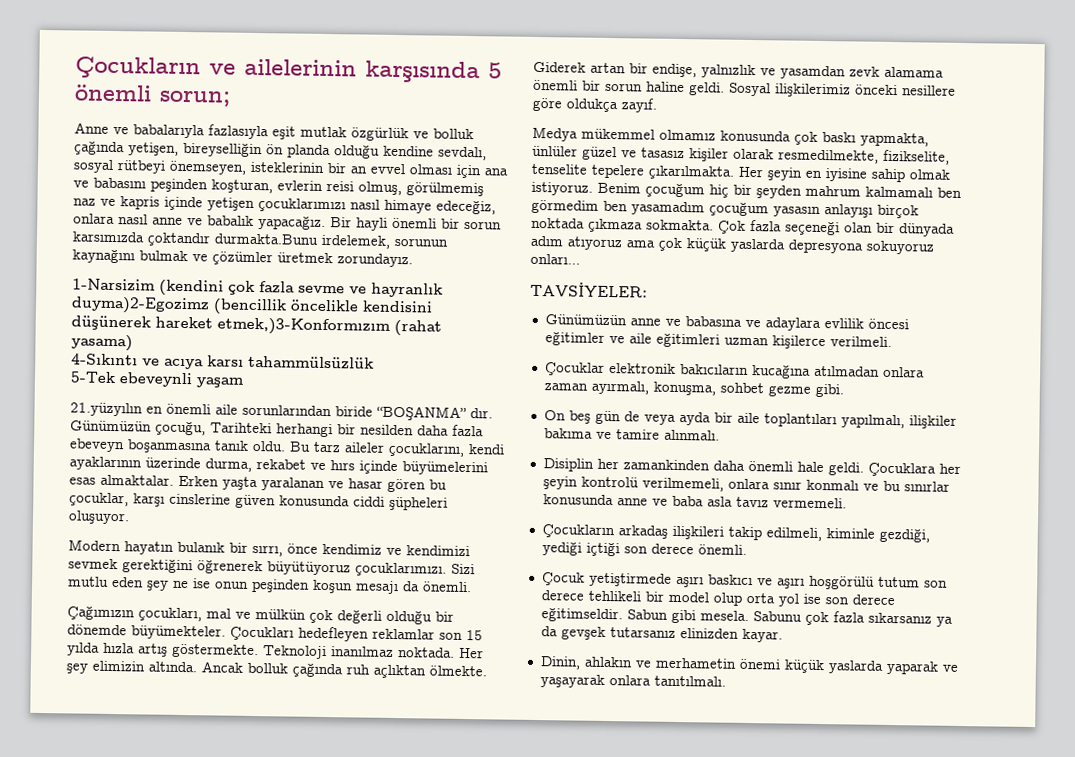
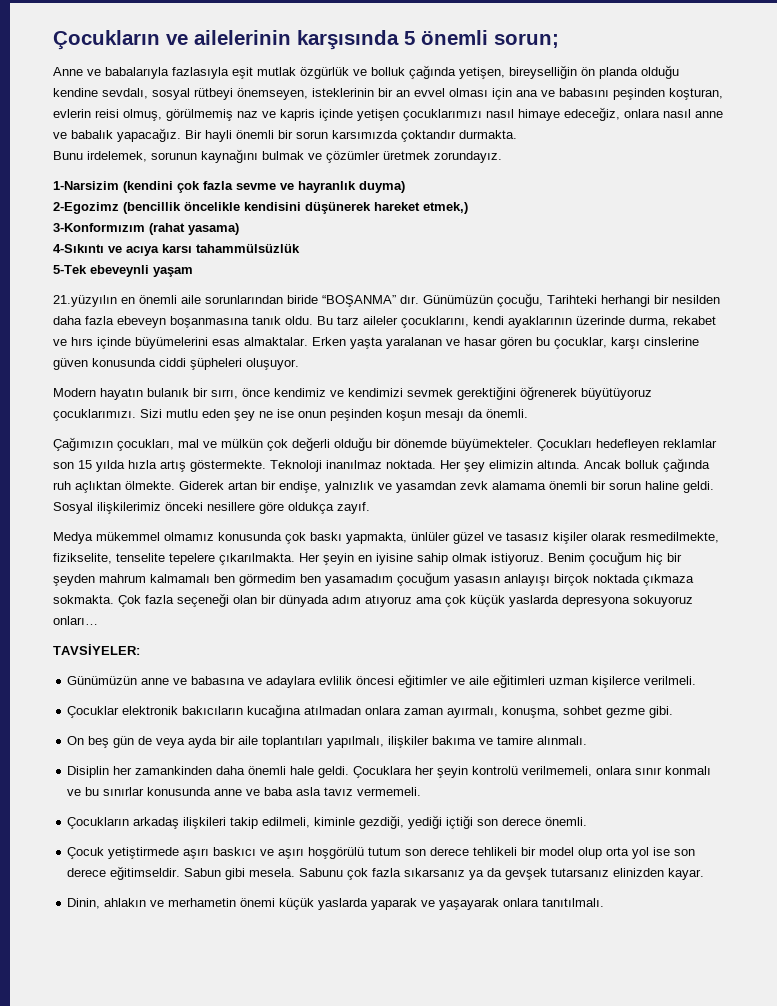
- Bir hayli önemli bir sorun karsımızda çoktandır durmakta.Bunu irdelemek, sorunun kaynağını bulmak ve çözümler üretmek zorundayız.
+ Bir hayli önemli bir sorun karsımızda çoktandır durmakta.
+ Bunu irdelemek, sorunun kaynağını bulmak ve çözümler üretmek zorundayız.
- 1-Narsizim (kendini çok fazla sevme ve hayranlık duyma)2-Egozimz (bencillik öncelikle kendisini düşünerek hareket etmek,)3-Konformızım (rahat yasama)
+ 1-Narsizim (kendini çok fazla sevme ve hayranlık duyma)
+ 2-Egozimz (bencillik öncelikle kendisini düşünerek hareket etmek,)
+ 3-Konformızım (rahat yasama)

